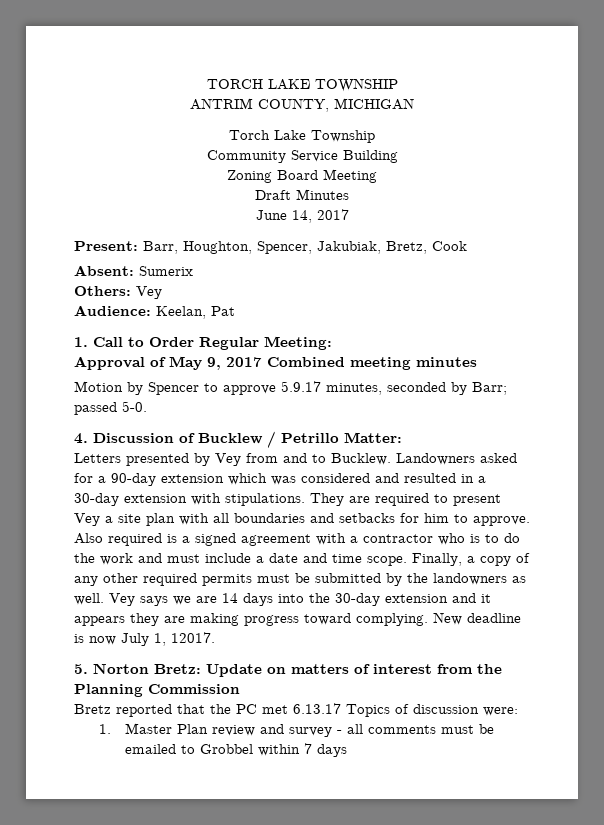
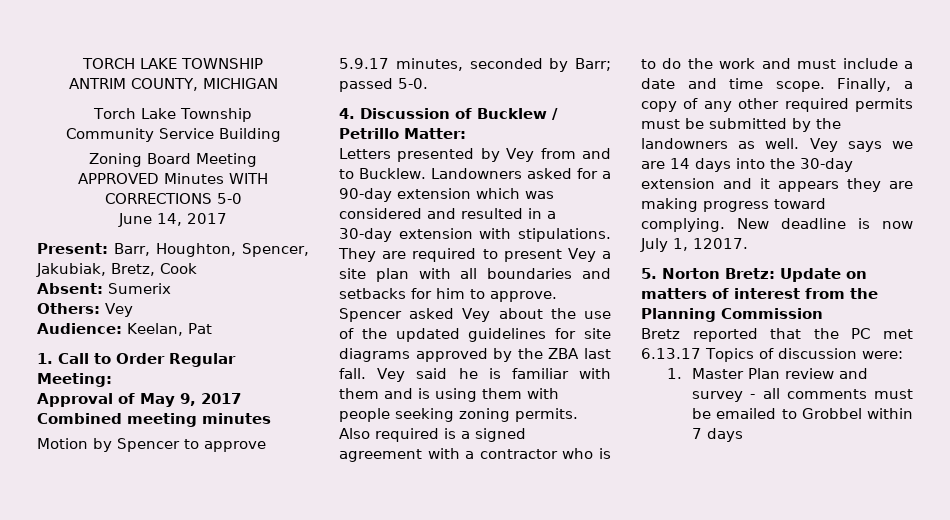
- Draft Minutes
+ APPROVED Minutes WITH CORRECTIONS 5-0
+ Spencer asked Vey about the use of the updated guidelines for site diagrams approved by the ZBA last fall. Vey said he is familiar with them and is using them with people seeking zoning permits.

